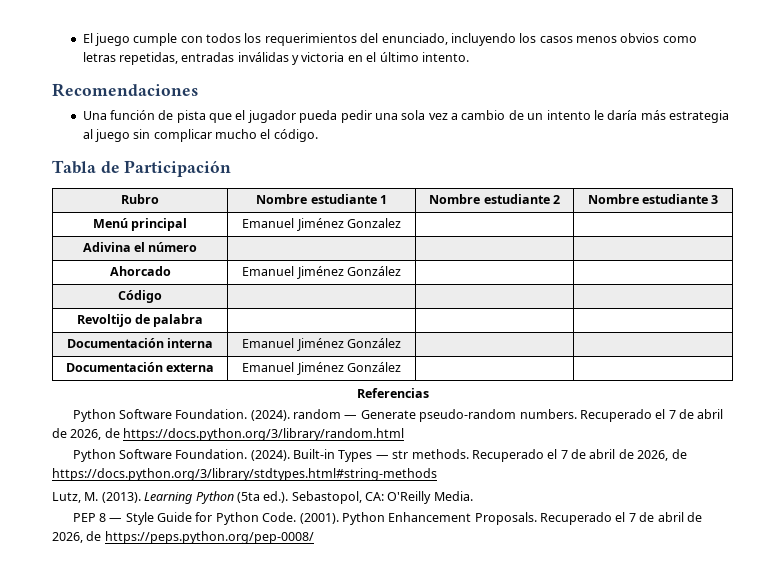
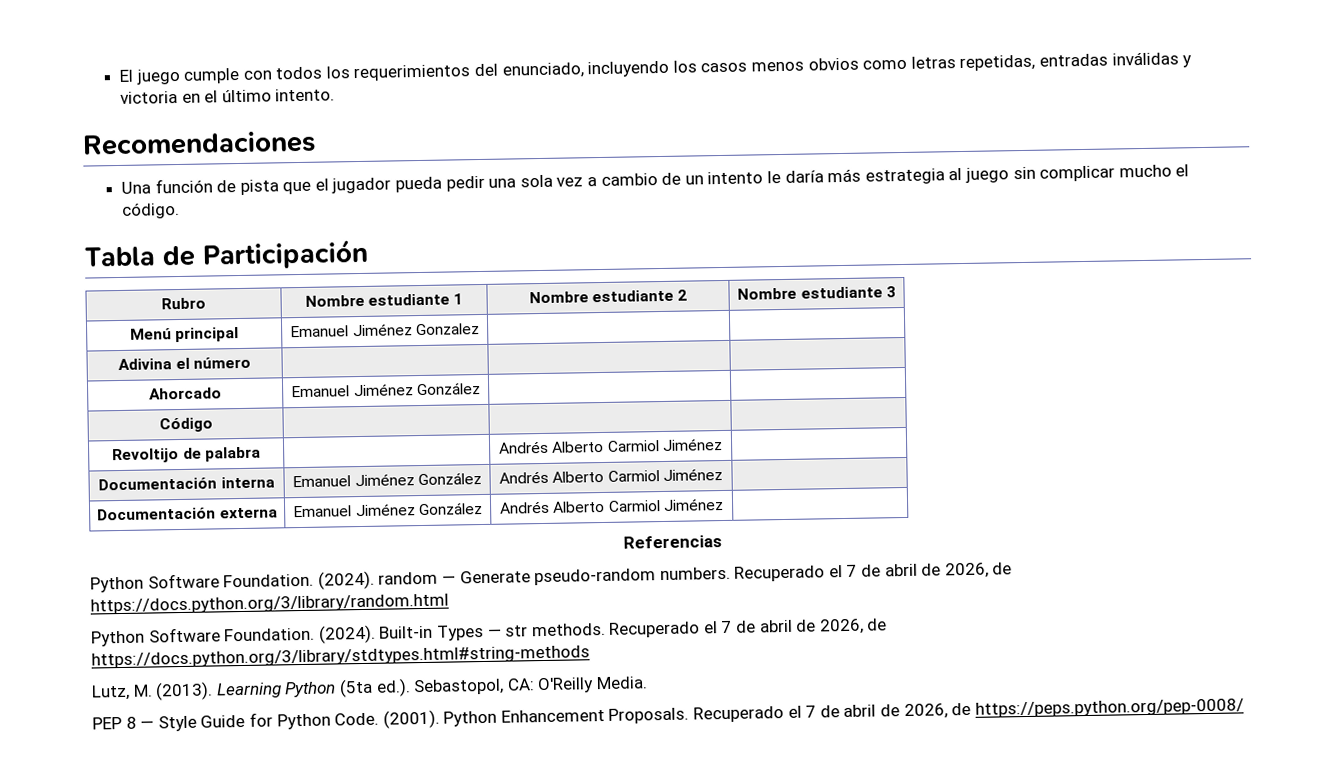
- Revoltijo de palabra | | |
+ Revoltijo de palabra | | Andrés Alberto Carmiol Jiménez |
- Documentación interna | Emanuel Jiménez González | |
+ Documentación interna | Emanuel Jiménez González | Andrés Alberto Carmiol Jiménez |
- Documentación externa | Emanuel Jiménez González | |
+ Documentación externa | Emanuel Jiménez González | Andrés Alberto Carmiol Jiménez |

